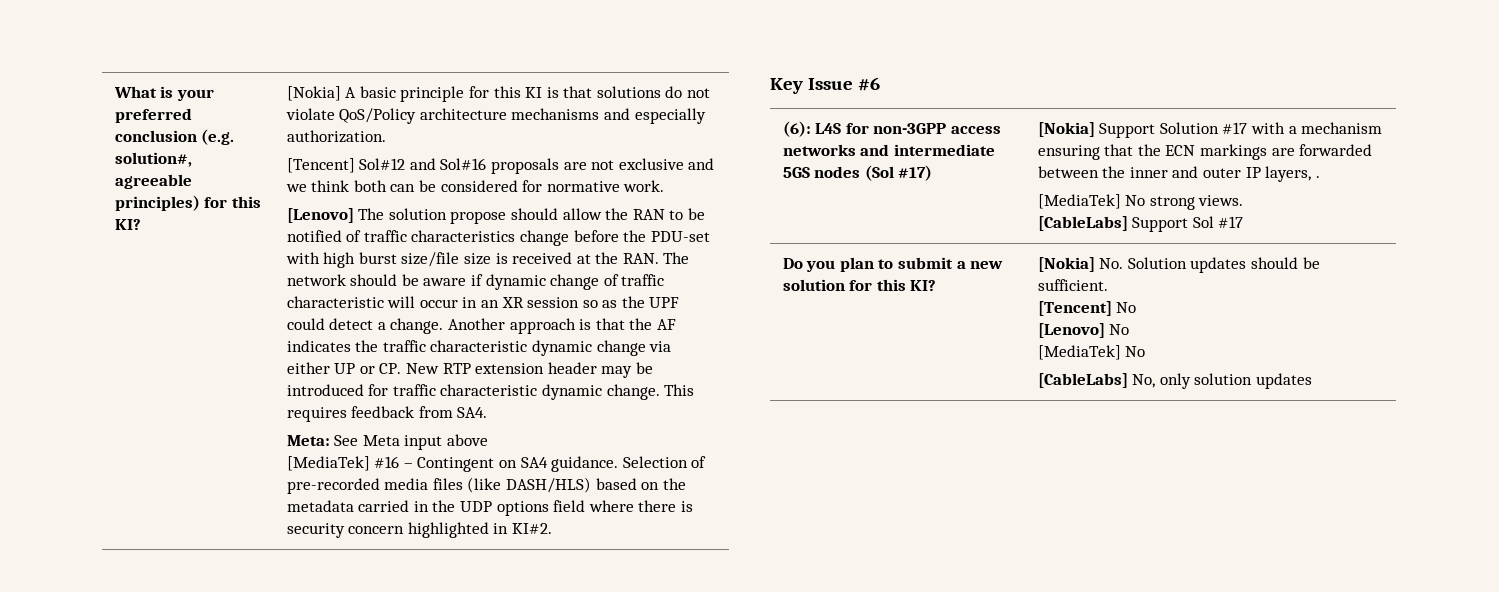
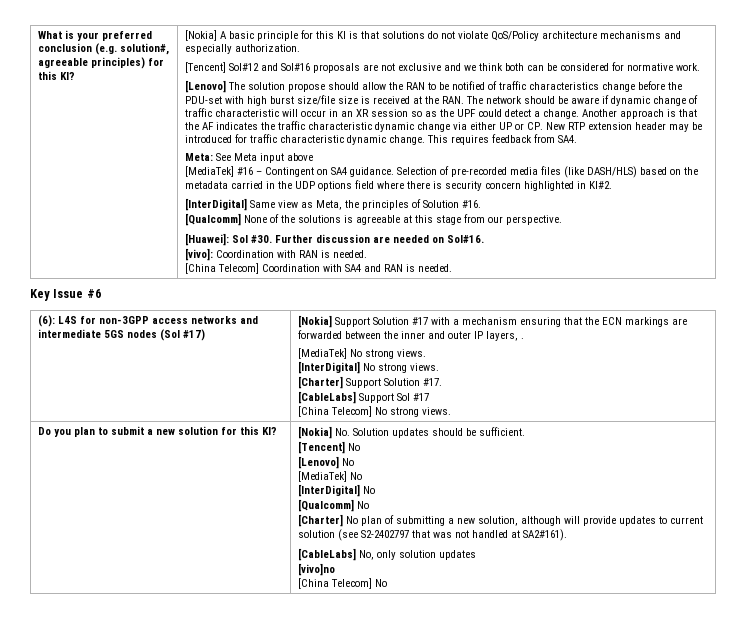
+ [InterDigital] Same view as Meta, the principles of Solution #16.
+ [Qualcomm] None of the solutions is agreeable at this stage from our perspective.
+ [Huawei]: Sol #30. Further discussion are needed on Sol#16.
+ [vivo]: Coordination with RAN is needed.
+ [China Telecom] Coordination with SA4 and RAN is needed.
+ [InterDigital] No strong views.
+ [Charter] Support Solution #17.
+ [China Telecom] No strong views.
  [Lenovo] No
  [MediaTek] No
+ [InterDigital] No
+ [Qualcomm] No
+ [Charter] No plan of submitting a new solution, although will provide updates to current solution (see S2-2402797 that was not handled at SA2#161).
+ [vivo]no
+ [China Telecom] No

